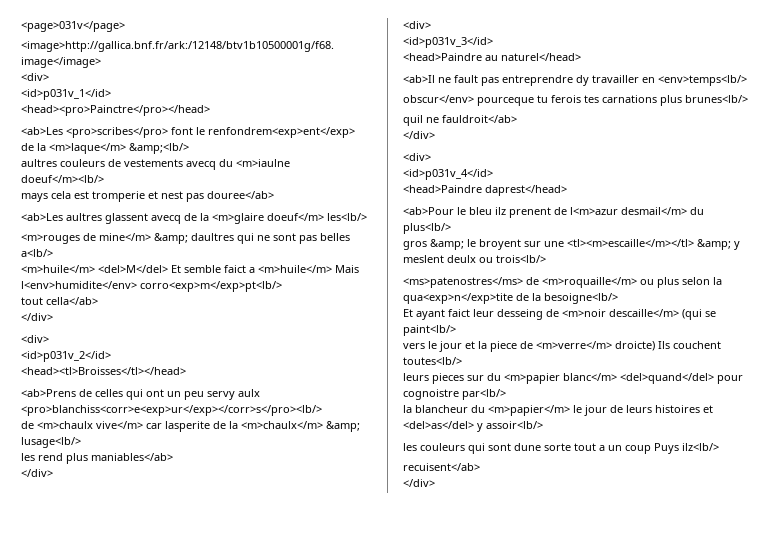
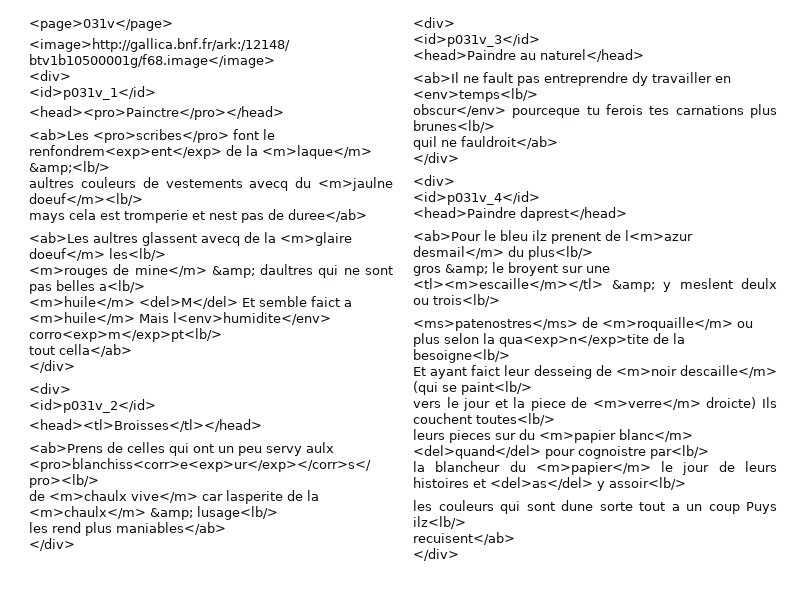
- aultres couleurs de vestements avecq du <m>iaulne doeuf</m><lb/>
+ aultres couleurs de vestements avecq du <m>jaulne doeuf</m><lb/>
- mays cela est tromperie et nest pas douree</ab>
+ mays cela est tromperie et nest pas de duree</ab>

